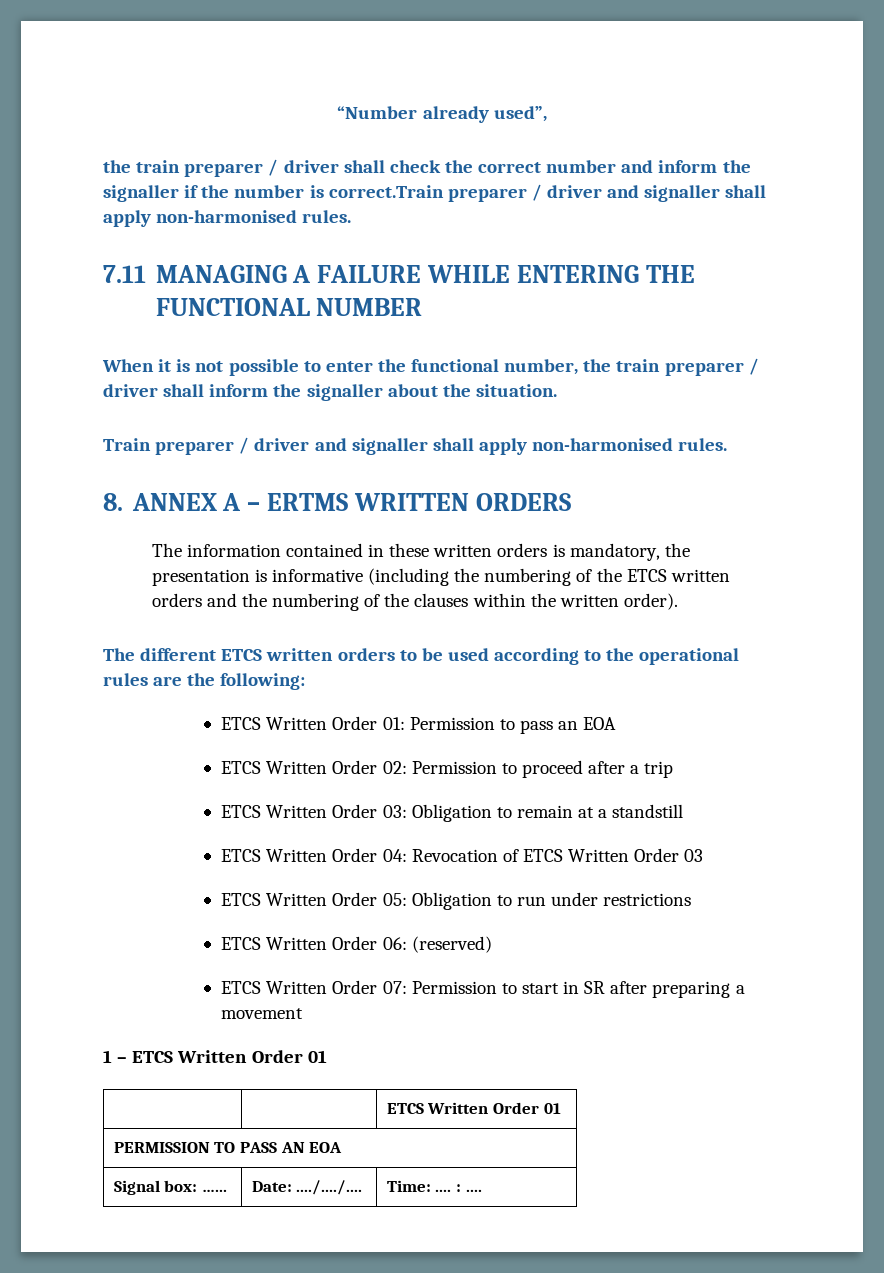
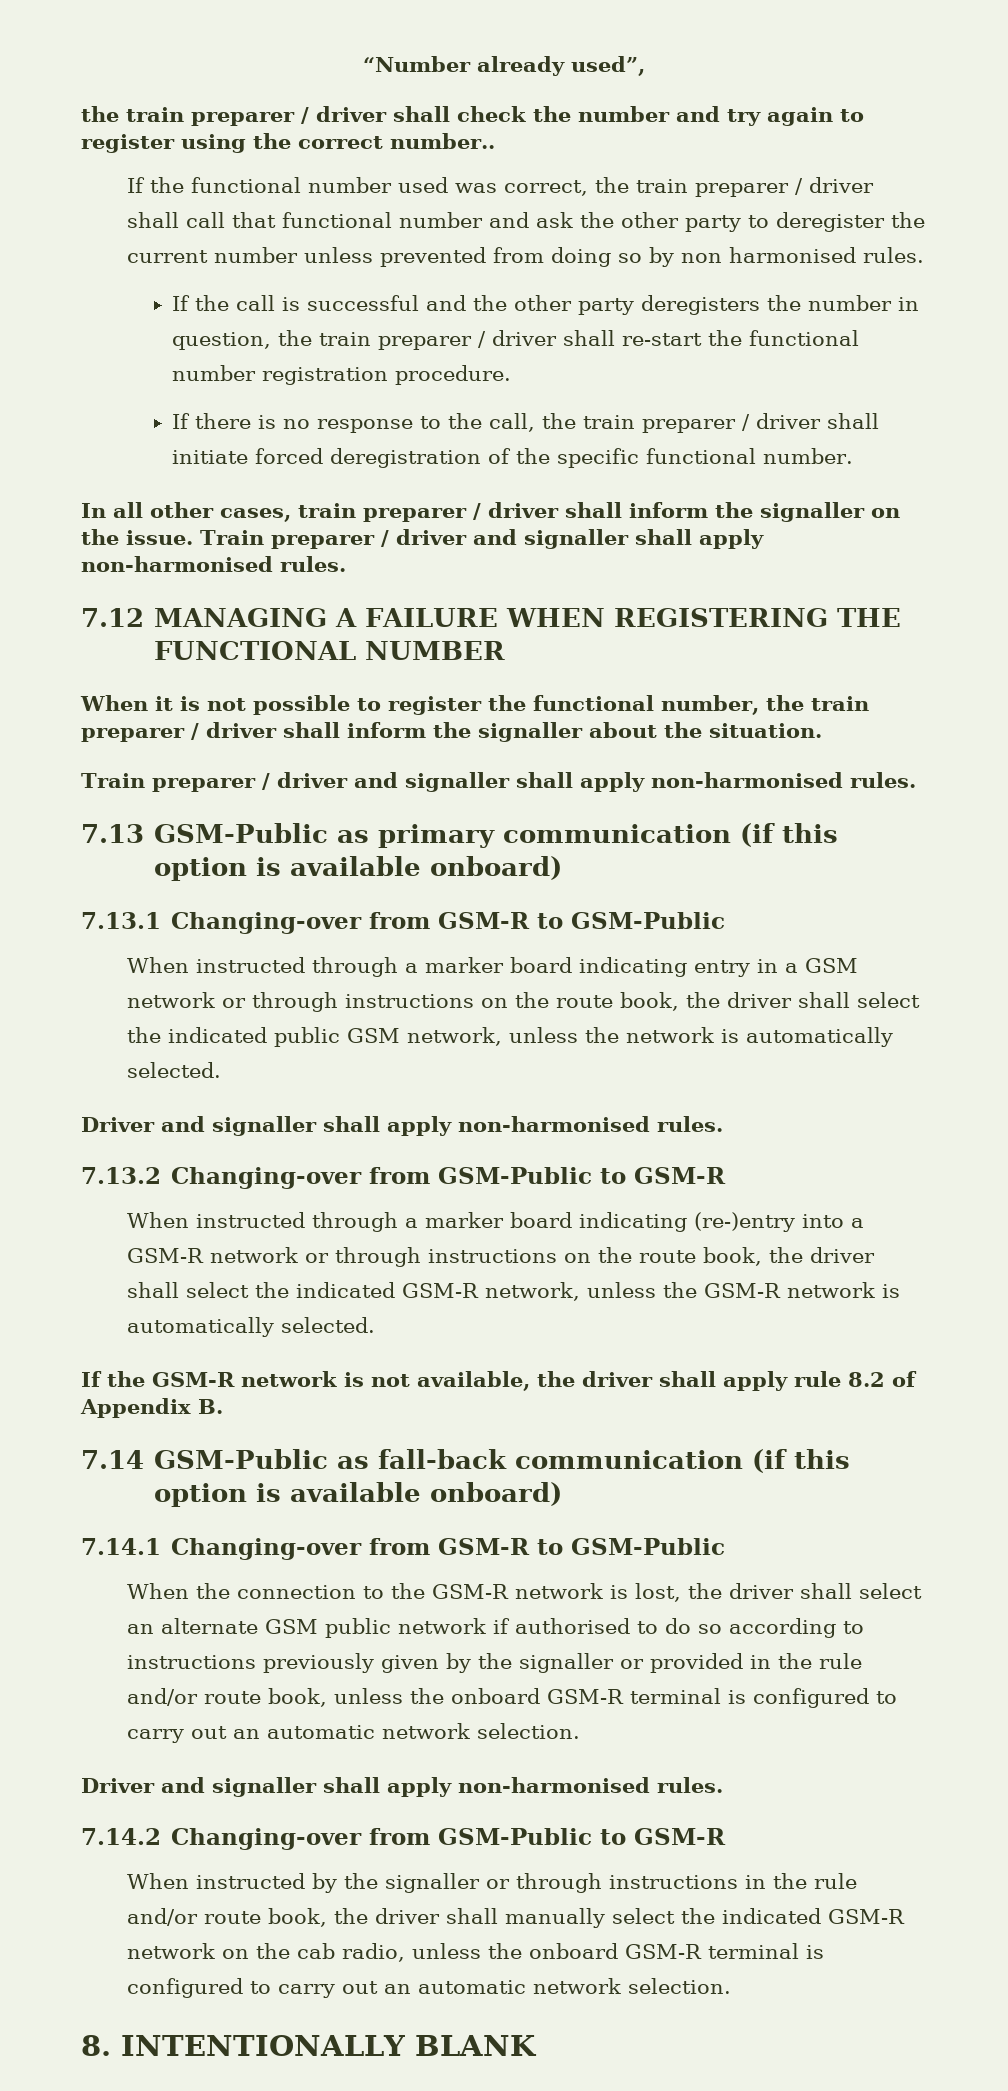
- the train preparer / driver shall check the correct number and inform the signaller if the number is correct.Train preparer / driver and signaller shall apply non-harmonised rules.
- 7.11 MANAGING A FAILURE WHILE ENTERING THE FUNCTIONAL NUMBER
+ the train preparer / driver shall check the number and try again to register using the correct number..
+ If the functional number used was correct, the train preparer / driver shall call that functional number and ask the other party to deregister the current number unless prevented from doing so by non harmonised rules.
+ If the call is successful and the other party deregisters the number in question, the train preparer / driver shall re-start the functional number registration procedure.
+ If there is no response to the call, the train preparer / driver shall initiate forced deregistration of the specific functional number.
+ In all other cases, train preparer / driver shall inform the signaller on the issue. Train preparer / driver and signaller shall apply non-harmonised rules.
+ 7.12 MANAGING A FAILURE WHEN REGISTERING THE FUNCTIONAL NUMBER
- When it is not possible to enter the functional number, the train preparer / driver shall inform the signaller about the situation.
+ When it is not possible to register the functional number, the train preparer / driver shall inform the signaller about the situation.
- 8. ANNEX A – ERTMS WRITTEN ORDERS
- The information contained in these written orders is mandatory, the presentation is informative (including the numbering of the ETCS written orders and the numbering of the clauses within the written order).
- The different ETCS written orders to be used according to the operational rules are the following:
- ETCS Written Order 01: Permission to pass an EOA
- ETCS Written Order 02: Permission to proceed after a trip
- ETCS Written Order 03: Obligation to remain at a standstill
- ETCS Written Order 04: Revocation of ETCS Written Order 03
- ETCS Written Order 05: Obligation to run under restrictions
- ETCS Written Order 06: (reserved)
- ETCS Written Order 07: Permission to start in SR after preparing a movement
- 1 – ETCS Written Order 01
- | | ETCS Written Order 01
- PERMISSION TO PASS AN EOA
- Signal box: …... | Date: ..../..../.... | Time: .... : ....
+ 7.13 GSM-Public as primary communication (if this option is available onboard)
+ 7.13.1 Changing-over from GSM-R to GSM-Public
+ When instructed through a marker board indicating entry in a GSM network or through instructions on the route book, the driver shall select the indicated public GSM network, unless the network is automatically selected.
+ Driver and signaller shall apply non-harmonised rules.
+ 7.13.2 Changing-over from GSM-Public to GSM-R
+ When instructed through a marker board indicating (re-)entry into a GSM-R network or through instructions on the route book, the driver shall select the indicated GSM-R network, unless the GSM-R network is automatically selected.
+ If the GSM-R network is not available, the driver shall apply rule 8.2 of Appendix B.
+ 7.14 GSM-Public as fall-back communication (if this option is available onboard)
+ 7.14.1 Changing-over from GSM-R to GSM-Public
+ When the connection to the GSM-R network is lost, the driver shall select an alternate GSM public network if authorised to do so according to instructions previously given by the signaller or provided in the rule and/or route book, unless the onboard GSM-R terminal is configured to carry out an automatic network selection.
+ Driver and signaller shall apply non-harmonised rules.
+ 7.14.2 Changing-over from GSM-Public to GSM-R
+ When instructed by the signaller or through instructions in the rule and/or route book, the driver shall manually select the indicated GSM-R network on the cab radio, unless the onboard GSM-R terminal is configured to carry out an automatic network selection.
+ 8. INTENTIONALLY BLANK

